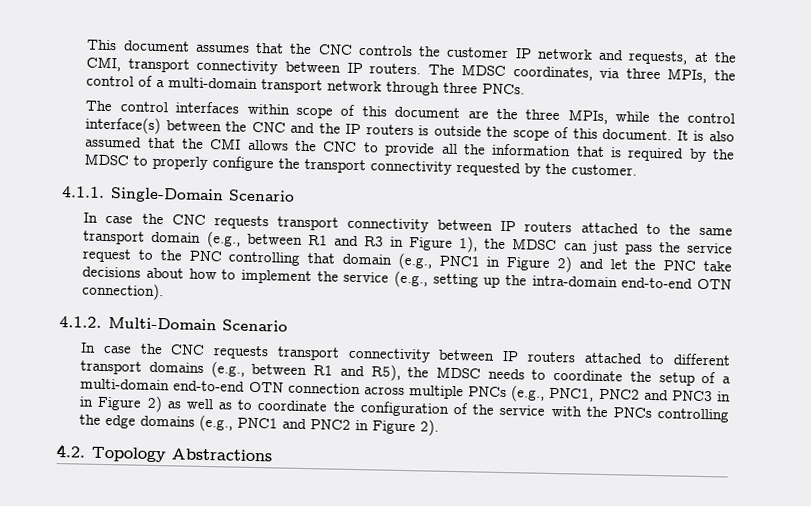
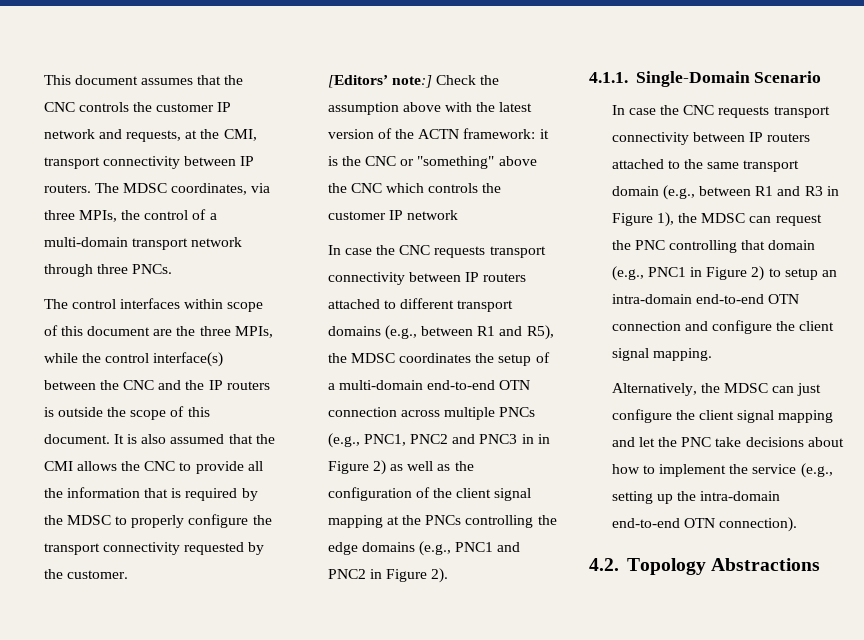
+ [Editors’ note:] Check the assumption above with the latest version of the ACTN framework: it is the CNC or "something" above the CNC which controls the customer IP network
+ In case the CNC requests transport connectivity between IP routers attached to different transport domains (e.g., between R1 and R5), the MDSC coordinates the setup of a multi-domain end-to-end OTN connection across multiple PNCs (e.g., PNC1, PNC2 and PNC3 in in Figure 2) as well as the configuration of the client signal mapping at the PNCs controlling the edge domains (e.g., PNC1 and PNC2 in Figure 2).
- In case the CNC requests transport connectivity between IP routers attached to the same transport domain (e.g., between R1 and R3 in Figure 1), the MDSC can just pass the service request to the PNC controlling that domain (e.g., PNC1 in Figure 2) and let the PNC take decisions about how to implement the service (e.g., setting up the intra-domain end-to-end OTN connection).
+ In case the CNC requests transport connectivity between IP routers attached to the same transport domain (e.g., between R1 and R3 in Figure 1), the MDSC can request the PNC controlling that domain (e.g., PNC1 in Figure 2) to setup an intra-domain end-to-end OTN connection and configure the client signal mapping.
+ Alternatively, the MDSC can just configure the client signal mapping and let the PNC take decisions about how to implement the service (e.g., setting up the intra-domain end-to-end OTN connection).
- 4.1.2. Multi-Domain Scenario
- In case the CNC requests transport connectivity between IP routers attached to different transport domains (e.g., between R1 and R5), the MDSC needs to coordinate the setup of a multi-domain end-to-end OTN connection across multiple PNCs (e.g., PNC1, PNC2 and PNC3 in in Figure 2) as well as to coordinate the configuration of the service with the PNCs controlling the edge domains (e.g., PNC1 and PNC2 in Figure 2).

